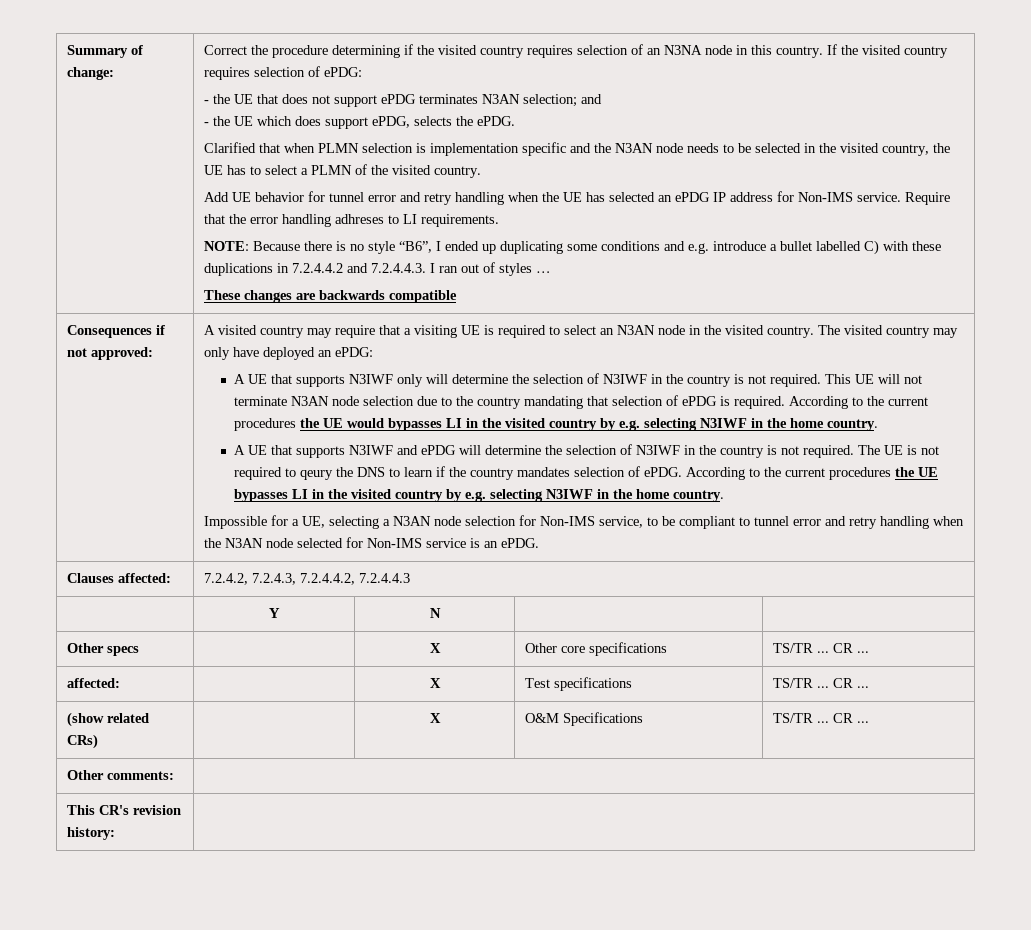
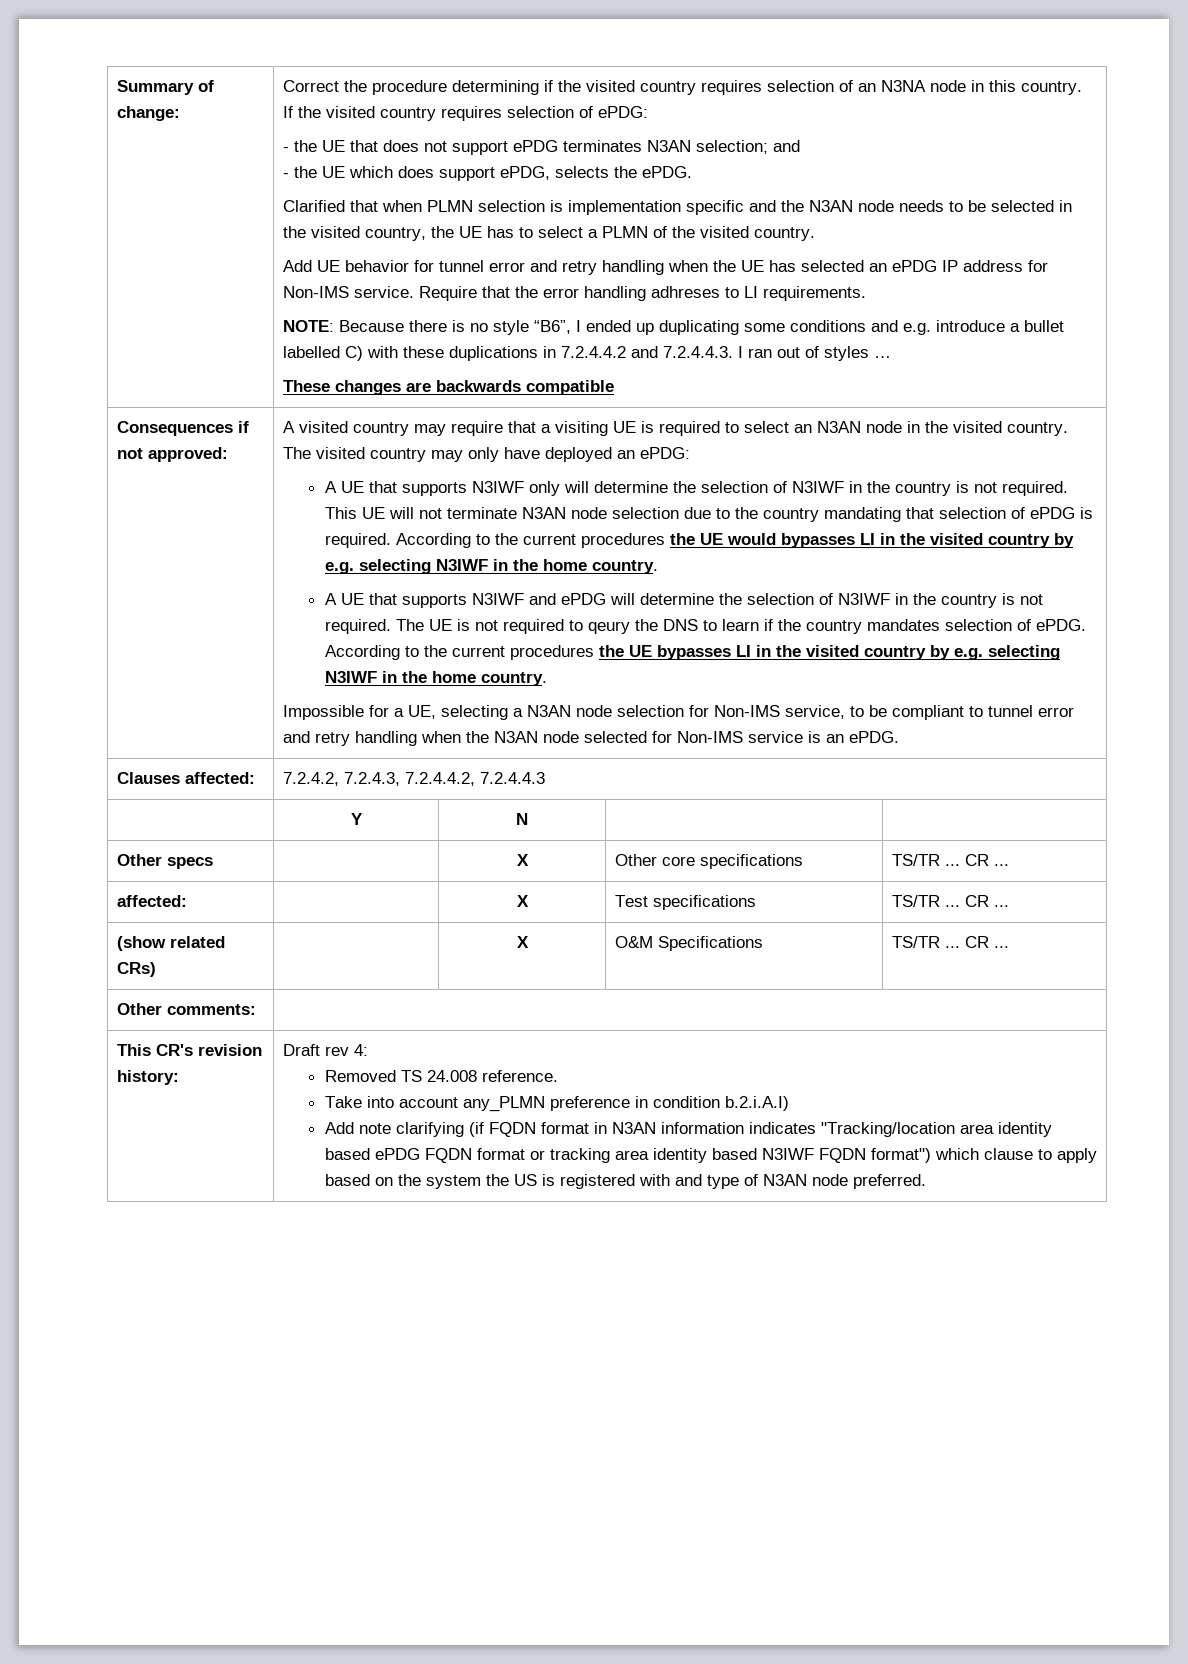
+ Draft rev 4:
+ Removed TS 24.008 reference.
+ Take into account any_PLMN preference in condition b.2.i.A.I)
+ Add note clarifying (if FQDN format in N3AN information indicates "Tracking/location area identity based ePDG FQDN format or tracking area identity based N3IWF FQDN format") which clause to apply based on the system the US is registered with and type of N3AN node preferred.

